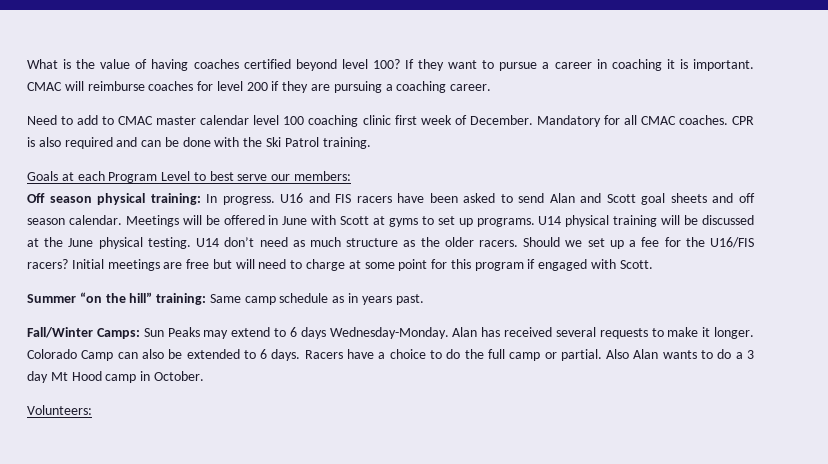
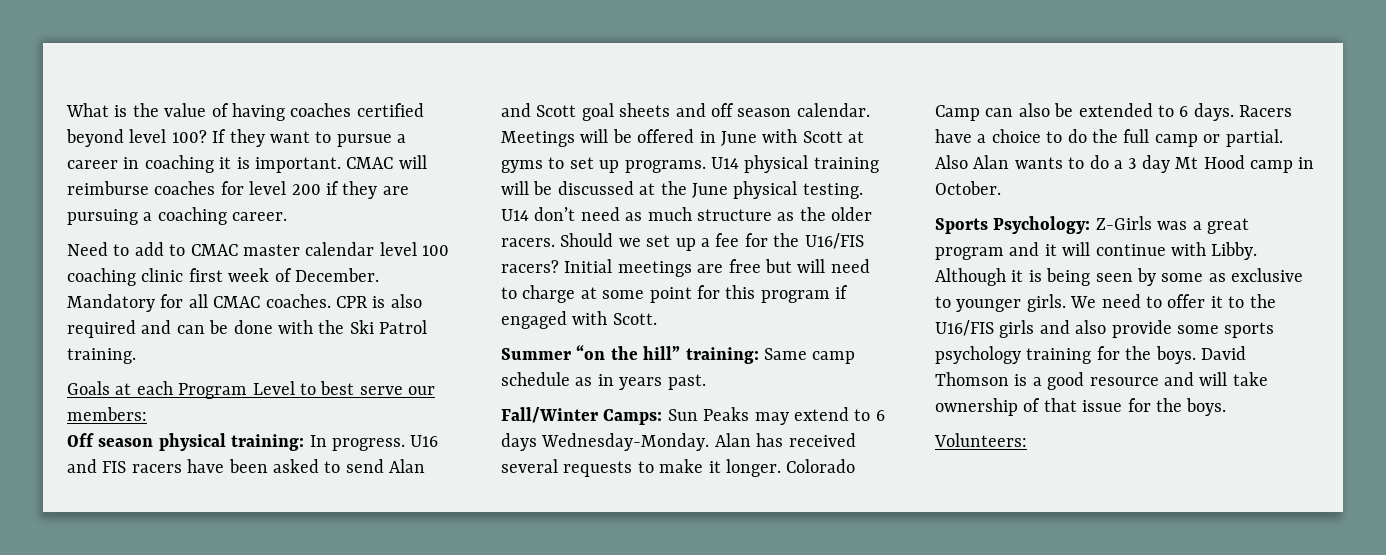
+ Sports Psychology: Z-Girls was a great program and it will continue with Libby. Although it is being seen by some as exclusive to younger girls. We need to offer it to the U16/FIS girls and also provide some sports psychology training for the boys. David Thomson is a good resource and will take ownership of that issue for the boys.

